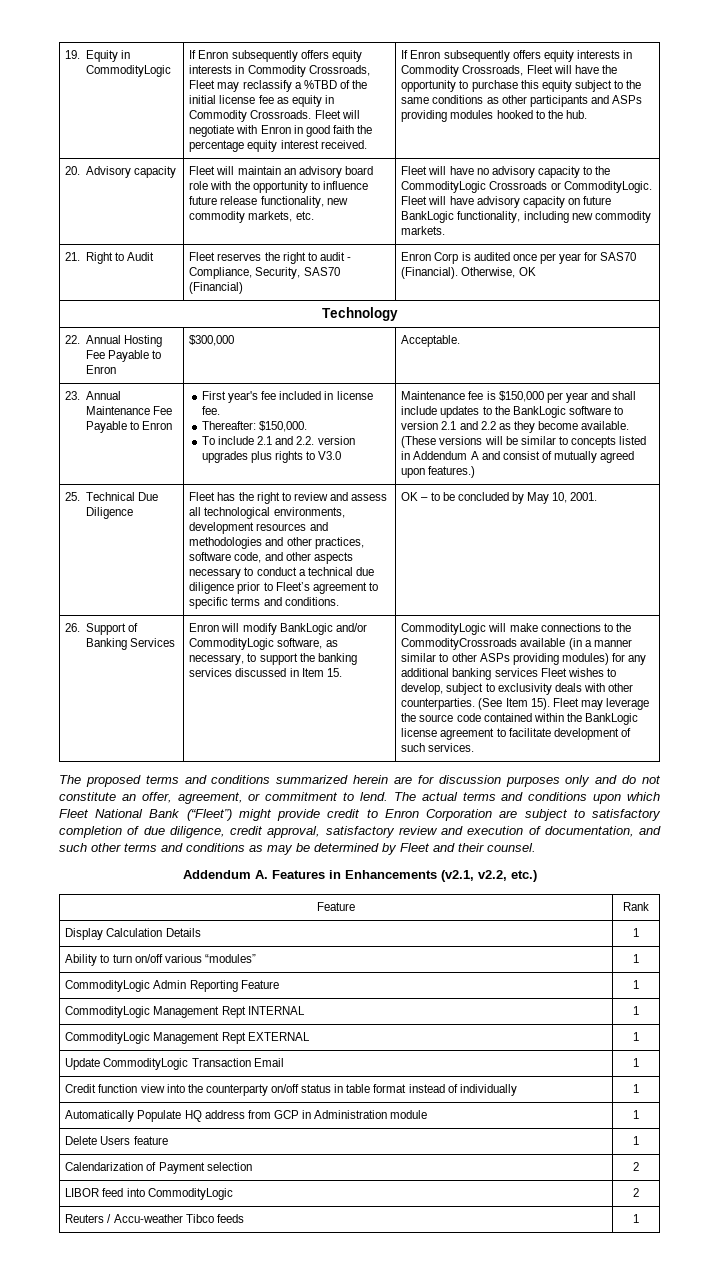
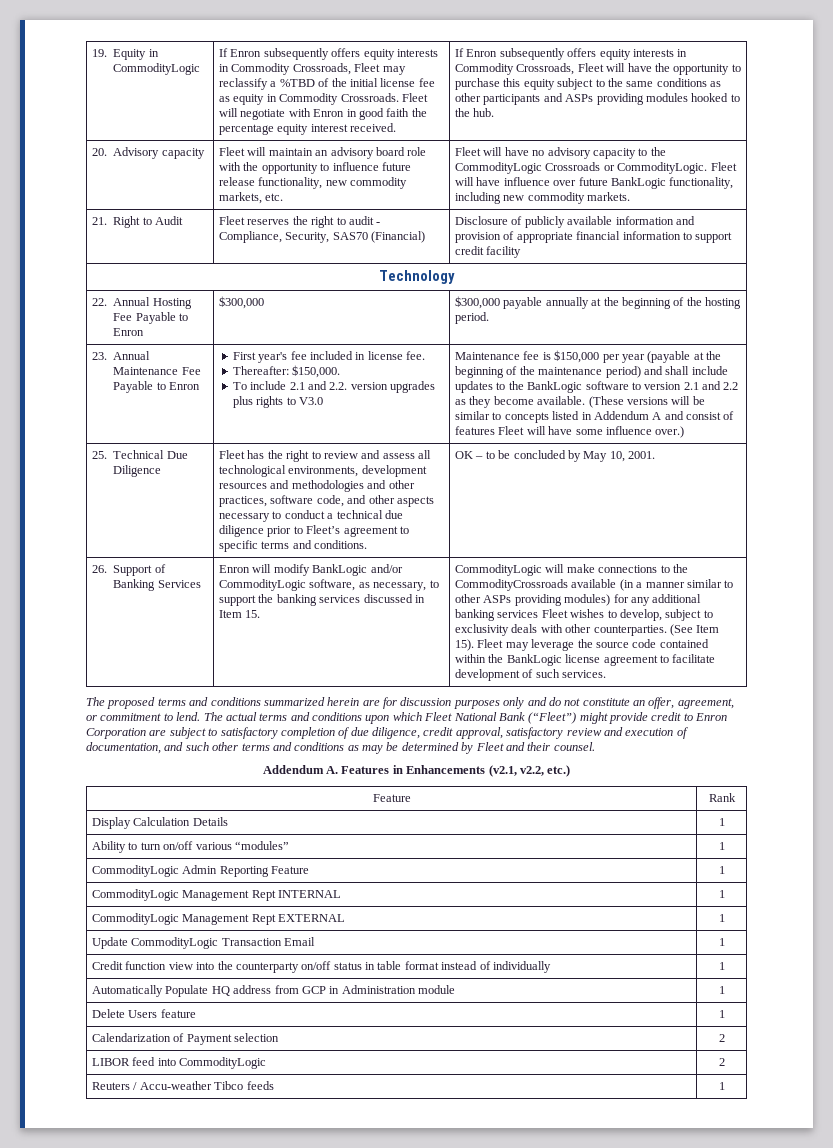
- Fleet will have advisory capacity on future BankLogic functionality, including new commodity markets.
+ Fleet will have influence over future BankLogic functionality, including new commodity markets.
- 21. Right to Audit | Fleet reserves the right to audit - Compliance, Security, SAS70 (Financial) | Enron Corp is audited once per year for SAS70 (Financial). Otherwise, OK
+ 21. Right to Audit | Fleet reserves the right to audit - Compliance, Security, SAS70 (Financial) | Disclosure of publicly available information and provision of appropriate financial information to support credit facility
- 22. Annual Hosting Fee Payable to Enron | $300,000 | Acceptable.
+ 22. Annual Hosting Fee Payable to Enron | $300,000 | $300,000 payable annually at the beginning of the hosting period.
- Maintenance fee is $150,000 per year and shall include updates to the BankLogic software to version 2.1 and 2.2 as they become available.
+ Maintenance fee is $150,000 per year (payable at the beginning of the maintenance period) and shall include updates to the BankLogic software to version 2.1 and 2.2 as they become available.
- (These versions will be similar to concepts listed in Addendum A and consist of mutually agreed upon features.)
+ (These versions will be similar to concepts listed in Addendum A and consist of features Fleet will have some influence over.)

